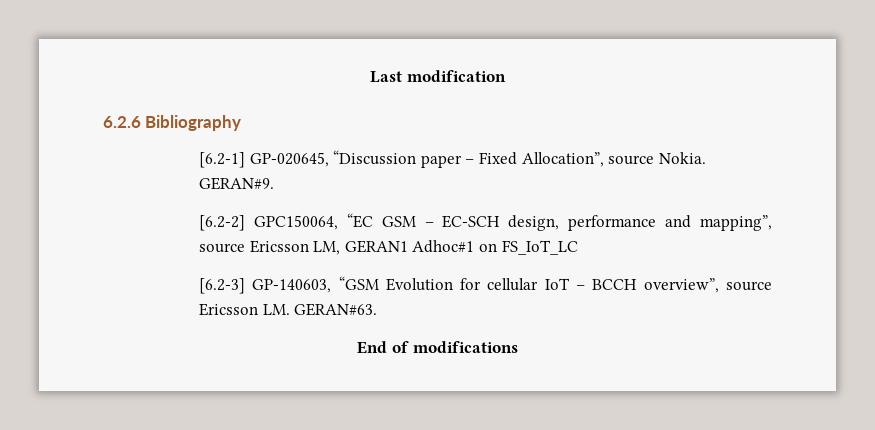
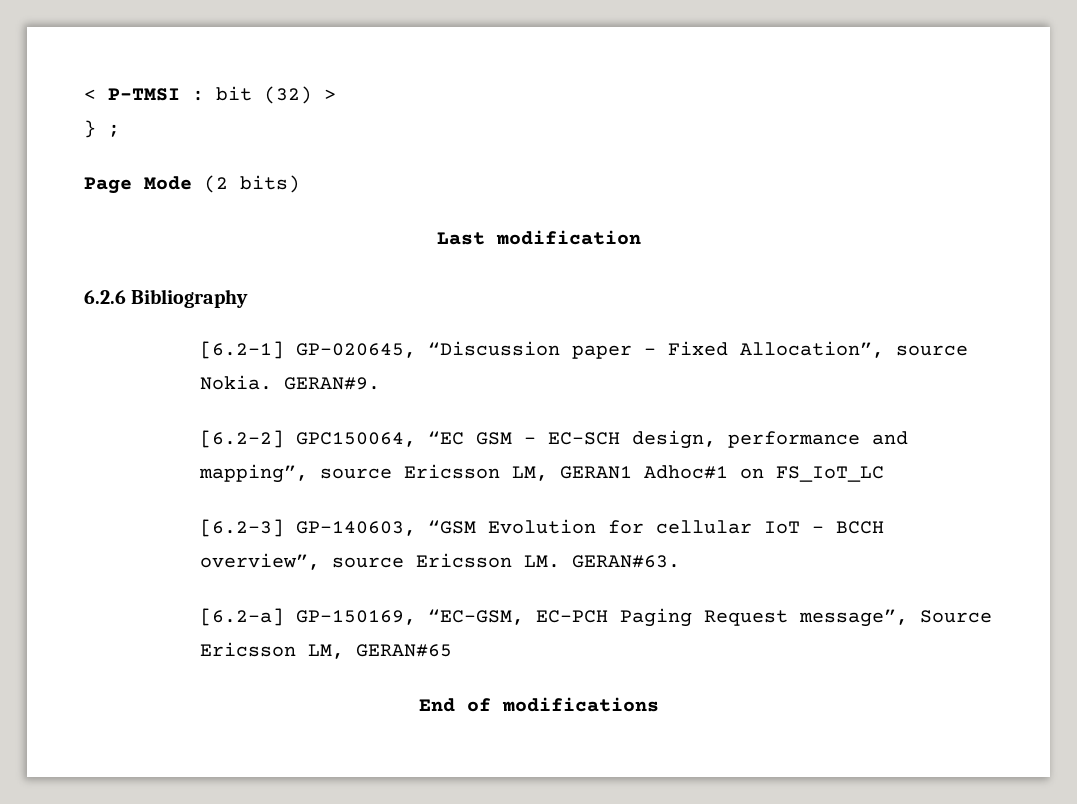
+ < P-TMSI : bit (32) >
+ } ;
+ Page Mode (2 bits)
+ [6.2-a] GP-150169, “EC-GSM, EC-PCH Paging Request message”, Source Ericsson LM, GERAN#65

